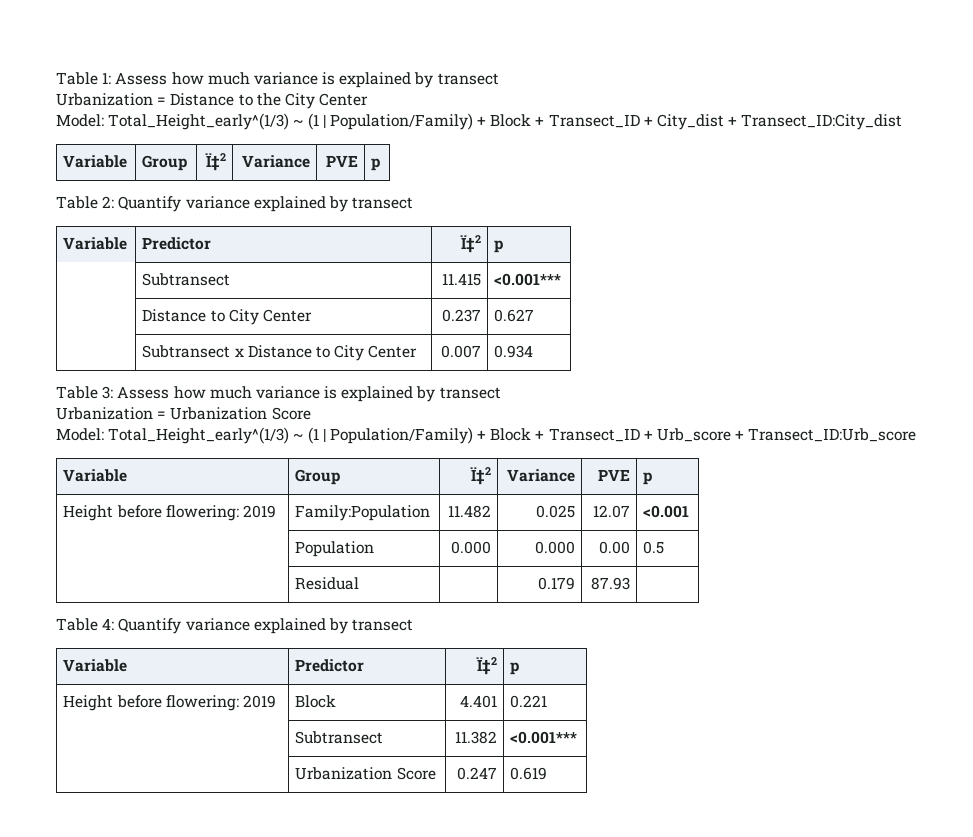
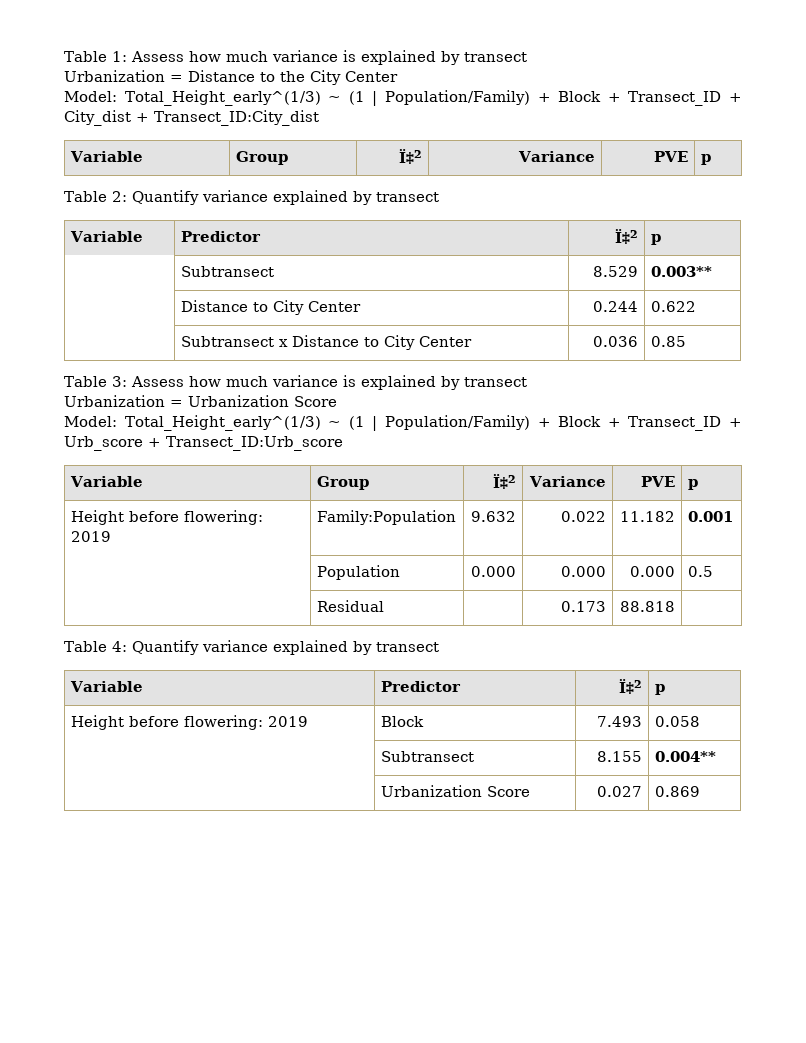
- | Subtransect | 11.415 | <0.001***
- | Distance to City Center | 0.237 | 0.627
+ | Subtransect | 8.529 | 0.003**
+ | Distance to City Center | 0.244 | 0.622
- | Subtransect x Distance to City Center | 0.007 | 0.934
+ | Subtransect x Distance to City Center | 0.036 | 0.85
- Height before flowering: 2019 | Family:Population | 11.482 | 0.025 | 12.07 | <0.001
+ Height before flowering: 2019 | Family:Population | 9.632 | 0.022 | 11.182 | 0.001
- | Population | 0.000 | 0.000 | 0.00 | 0.5
+ | Population | 0.000 | 0.000 | 0.000 | 0.5
- | Residual | | 0.179 | 87.93 |
+ | Residual | | 0.173 | 88.818 |
- Height before flowering: 2019 | Block | 4.401 | 0.221
- | Subtransect | 11.382 | <0.001***
+ Height before flowering: 2019 | Block | 7.493 | 0.058
+ | Subtransect | 8.155 | 0.004**
- | Urbanization Score | 0.247 | 0.619
+ | Urbanization Score | 0.027 | 0.869

